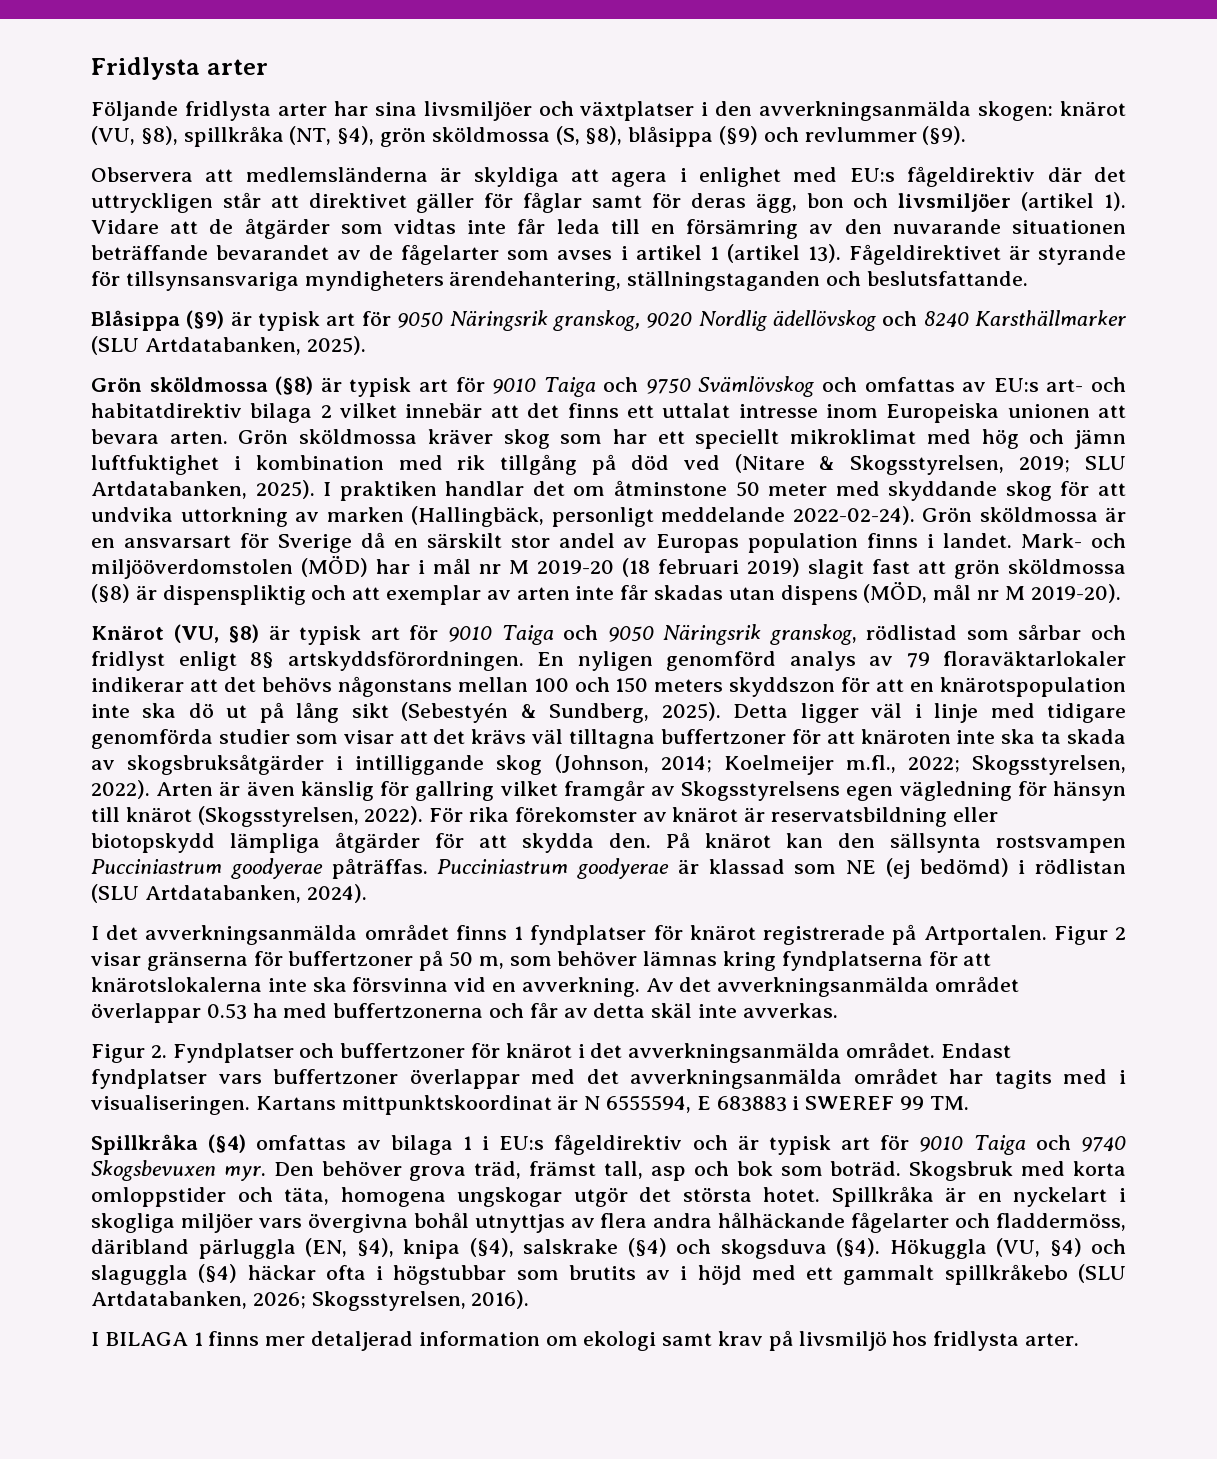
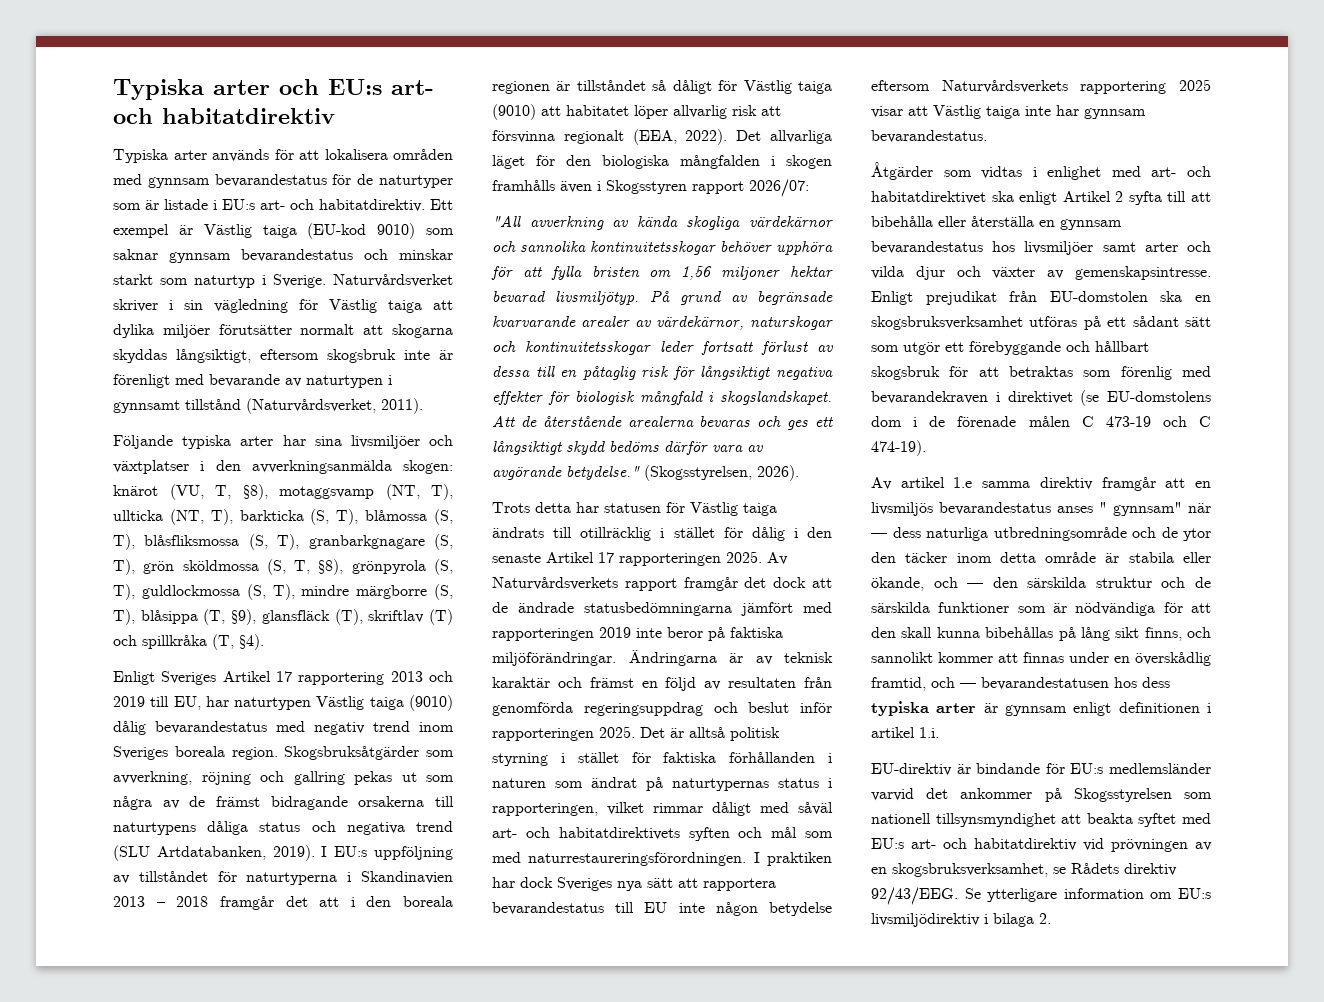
- Fridlysta arter
+ Typiska arter och EU:s art- och habitatdirektiv
+ Typiska arter används för att lokalisera områden med gynnsam bevarandestatus för de naturtyper som är listade i EU:s art- och habitatdirektiv. Ett exempel är Västlig taiga (EU-kod 9010) som saknar gynnsam bevarandestatus och minskar starkt som naturtyp i Sverige. Naturvårdsverket skriver i sin vägledning för Västlig taiga att dylika miljöer förutsätter normalt att skogarna skyddas långsiktigt, eftersom skogsbruk inte är förenligt med bevarande av naturtypen i gynnsamt tillstånd (Naturvårdsverket, 2011).
- Följande fridlysta arter har sina livsmiljöer och växtplatser i den avverkningsanmälda skogen: knärot (VU, §8), spillkråka (NT, §4), grön sköldmossa (S, §8), blåsippa (§9) och revlummer (§9).
- Observera att medlemsländerna är skyldiga att agera i enlighet med EU:s fågeldirektiv där det uttryckligen står att direktivet gäller för fåglar samt för deras ägg, bon och livsmiljöer (artikel 1). Vidare att de åtgärder som vidtas inte får leda till en försämring av den nuvarande situationen beträffande bevarandet av de fågelarter som avses i artikel 1 (artikel 13). Fågeldirektivet är styrande för tillsynsansvariga myndigheters ärendehantering, ställningstaganden och beslutsfattande.
- Blåsippa (§9) är typisk art för 9050 Näringsrik granskog, 9020 Nordlig ädellövskog och 8240 Karsthällmarker (SLU Artdatabanken, 2025).
- Grön sköldmossa (§8) är typisk art för 9010 Taiga och 9750 Svämlövskog och omfattas av EU:s art- och habitatdirektiv bilaga 2 vilket innebär att det finns ett uttalat intresse inom Europeiska unionen att bevara arten. Grön sköldmossa kräver skog som har ett speciellt mikroklimat med hög och jämn luftfuktighet i kombination med rik tillgång på död ved (Nitare & Skogsstyrelsen, 2019; SLU Artdatabanken, 2025). I praktiken handlar det om åtminstone 50 meter med skyddande skog för att undvika uttorkning av marken (Hallingbäck, personligt meddelande 2022-02-24). Grön sköldmossa är en ansvarsart för Sverige då en särskilt stor andel av Europas population finns i landet. Mark- och miljööverdomstolen (MÖD) har i mål nr M 2019-20 (18 februari 2019) slagit fast att grön sköldmossa (§8) är dispenspliktig och att exemplar av arten inte får skadas utan dispens (MÖD, mål nr M 2019-20).
- Knärot (VU, §8) är typisk art för 9010 Taiga och 9050 Näringsrik granskog, rödlistad som sårbar och fridlyst enligt 8§ artskyddsförordningen. En nyligen genomförd analys av 79 floraväktarlokaler indikerar att det behövs någonstans mellan 100 och 150 meters skyddszon för att en knärotspopulation inte ska dö ut på lång sikt (Sebestyén & Sundberg, 2025). Detta ligger väl i linje med tidigare genomförda studier som visar att det krävs väl tilltagna buffertzoner för att knäroten inte ska ta skada av skogsbruksåtgärder i intilliggande skog (Johnson, 2014; Koelmeijer m.fl., 2022; Skogsstyrelsen, 2022). Arten är även känslig för gallring vilket framgår av Skogsstyrelsens egen vägledning för hänsyn till knärot (Skogsstyrelsen, 2022). För rika förekomster av knärot är reservatsbildning eller biotopskydd lämpliga åtgärder för att skydda den. På knärot kan den sällsynta rostsvampen Pucciniastrum goodyerae påträffas. Pucciniastrum goodyerae är klassad som NE (ej bedömd) i rödlistan (SLU Artdatabanken, 2024).
- I det avverkningsanmälda området finns 1 fyndplatser för knärot registrerade på Artportalen. Figur 2 visar gränserna för buffertzoner på 50 m, som behöver lämnas kring fyndplatserna för att knärotslokalerna inte ska försvinna vid en avverkning. Av det avverkningsanmälda området överlappar 0.53 ha med buffertzonerna och får av detta skäl inte avverkas.
- Figur 2. Fyndplatser och buffertzoner för knärot i det avverkningsanmälda området. Endast fyndplatser vars buffertzoner överlappar med det avverkningsanmälda området har tagits med i visualiseringen. Kartans mittpunktskoordinat är N 6555594, E 683883 i SWEREF 99 TM.
- Spillkråka (§4) omfattas av bilaga 1 i EU:s fågeldirektiv och är typisk art för 9010 Taiga och 9740 Skogsbevuxen myr. Den behöver grova träd, främst tall, asp och bok som boträd. Skogsbruk med korta omloppstider och täta, homogena ungskogar utgör det största hotet. Spillkråka är en nyckelart i skogliga miljöer vars övergivna bohål utnyttjas av flera andra hålhäckande fågelarter och fladdermöss, däribland pärluggla (EN, §4), knipa (§4), salskrake (§4) och skogsduva (§4). Hökuggla (VU, §4) och slaguggla (§4) häckar ofta i högstubbar som brutits av i höjd med ett gammalt spillkråkebo (SLU Artdatabanken, 2026; Skogsstyrelsen, 2016).
- I BILAGA 1 finns mer detaljerad information om ekologi samt krav på livsmiljö hos fridlysta arter.
+ Följande typiska arter har sina livsmiljöer och växtplatser i den avverkningsanmälda skogen: knärot (VU, T, §8), motaggsvamp (NT, T), ullticka (NT, T), barkticka (S, T), blåmossa (S, T), blåsfliksmossa (S, T), granbarkgnagare (S, T), grön sköldmossa (S, T, §8), grönpyrola (S, T), guldlockmossa (S, T), mindre märgborre (S, T), blåsippa (T, §9), glansfläck (T), skriftlav (T) och spillkråka (T, §4).
+ Enligt Sveriges Artikel 17 rapportering 2013 och 2019 till EU, har naturtypen Västlig taiga (9010) dålig bevarandestatus med negativ trend inom Sveriges boreala region. Skogsbruksåtgärder som avverkning, röjning och gallring pekas ut som några av de främst bidragande orsakerna till naturtypens dåliga status och negativa trend (SLU Artdatabanken, 2019). I EU:s uppföljning av tillståndet för naturtyperna i Skandinavien 2013 – 2018 framgår det att i den boreala regionen är tillståndet så dåligt för Västlig taiga (9010) att habitatet löper allvarlig risk att försvinna regionalt (EEA, 2022). Det allvarliga läget för den biologiska mångfalden i skogen framhålls även i Skogsstyren rapport 2026/07:
+ "All avverkning av kända skogliga värdekärnor och sannolika kontinuitetsskogar behöver upphöra för att fylla bristen om 1,56 miljoner hektar bevarad livsmiljötyp. På grund av begränsade kvarvarande arealer av värdekärnor, naturskogar och kontinuitetsskogar leder fortsatt förlust av dessa till en påtaglig risk för långsiktigt negativa effekter för biologisk mångfald i skogslandskapet. Att de återstående arealerna bevaras och ges ett långsiktigt skydd bedöms därför vara av avgörande betydelse." (Skogsstyrelsen, 2026).
+ Trots detta har statusen för Västlig taiga ändrats till otillräcklig i stället för dålig i den senaste Artikel 17 rapporteringen 2025. Av Naturvårdsverkets rapport framgår det dock att de ändrade statusbedömningarna jämfört med rapporteringen 2019 inte beror på faktiska miljöförändringar. Ändringarna är av teknisk karaktär och främst en följd av resultaten från genomförda regeringsuppdrag och beslut inför rapporteringen 2025. Det är alltså politisk styrning i stället för faktiska förhållanden i naturen som ändrat på naturtypernas status i rapporteringen, vilket rimmar dåligt med såväl art- och habitatdirektivets syften och mål som med naturrestaureringsförordningen. I praktiken har dock Sveriges nya sätt att rapportera bevarandestatus till EU inte någon betydelse eftersom Naturvårdsverkets rapportering 2025 visar att Västlig taiga inte har gynnsam bevarandestatus.
+ Åtgärder som vidtas i enlighet med art- och habitatdirektivet ska enligt Artikel 2 syfta till att bibehålla eller återställa en gynnsam bevarandestatus hos livsmiljöer samt arter och vilda djur och växter av gemenskapsintresse. Enligt prejudikat från EU-domstolen ska en skogsbruksverksamhet utföras på ett sådant sätt som utgör ett förebyggande och hållbart skogsbruk för att betraktas som förenlig med bevarandekraven i direktivet (se EU-domstolens dom i de förenade målen C 473-19 och C 474-19).
+ Av artikel 1.e samma direktiv framgår att en livsmiljös bevarandestatus anses " gynnsam" när — dess naturliga utbredningsområde och de ytor den täcker inom detta område är stabila eller ökande, och — den särskilda struktur och de särskilda funktioner som är nödvändiga för att den skall kunna bibehållas på lång sikt finns, och sannolikt kommer att finnas under en överskådlig framtid, och — bevarandestatusen hos dess typiska arter är gynnsam enligt definitionen i artikel 1.i.
+ EU-direktiv är bindande för EU:s medlemsländer varvid det ankommer på Skogsstyrelsen som nationell tillsynsmyndighet att beakta syftet med EU:s art- och habitatdirektiv vid prövningen av en skogsbruksverksamhet, se Rådets direktiv 92/43/EEG. Se ytterligare information om EU:s livsmiljödirektiv i bilaga 2.

